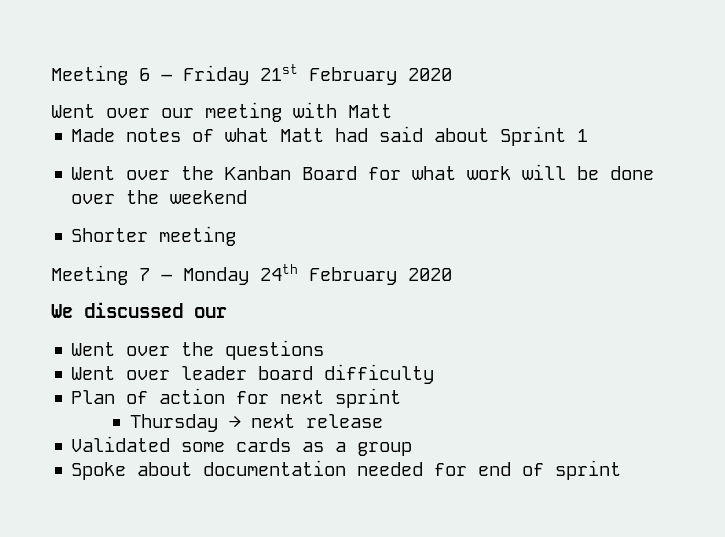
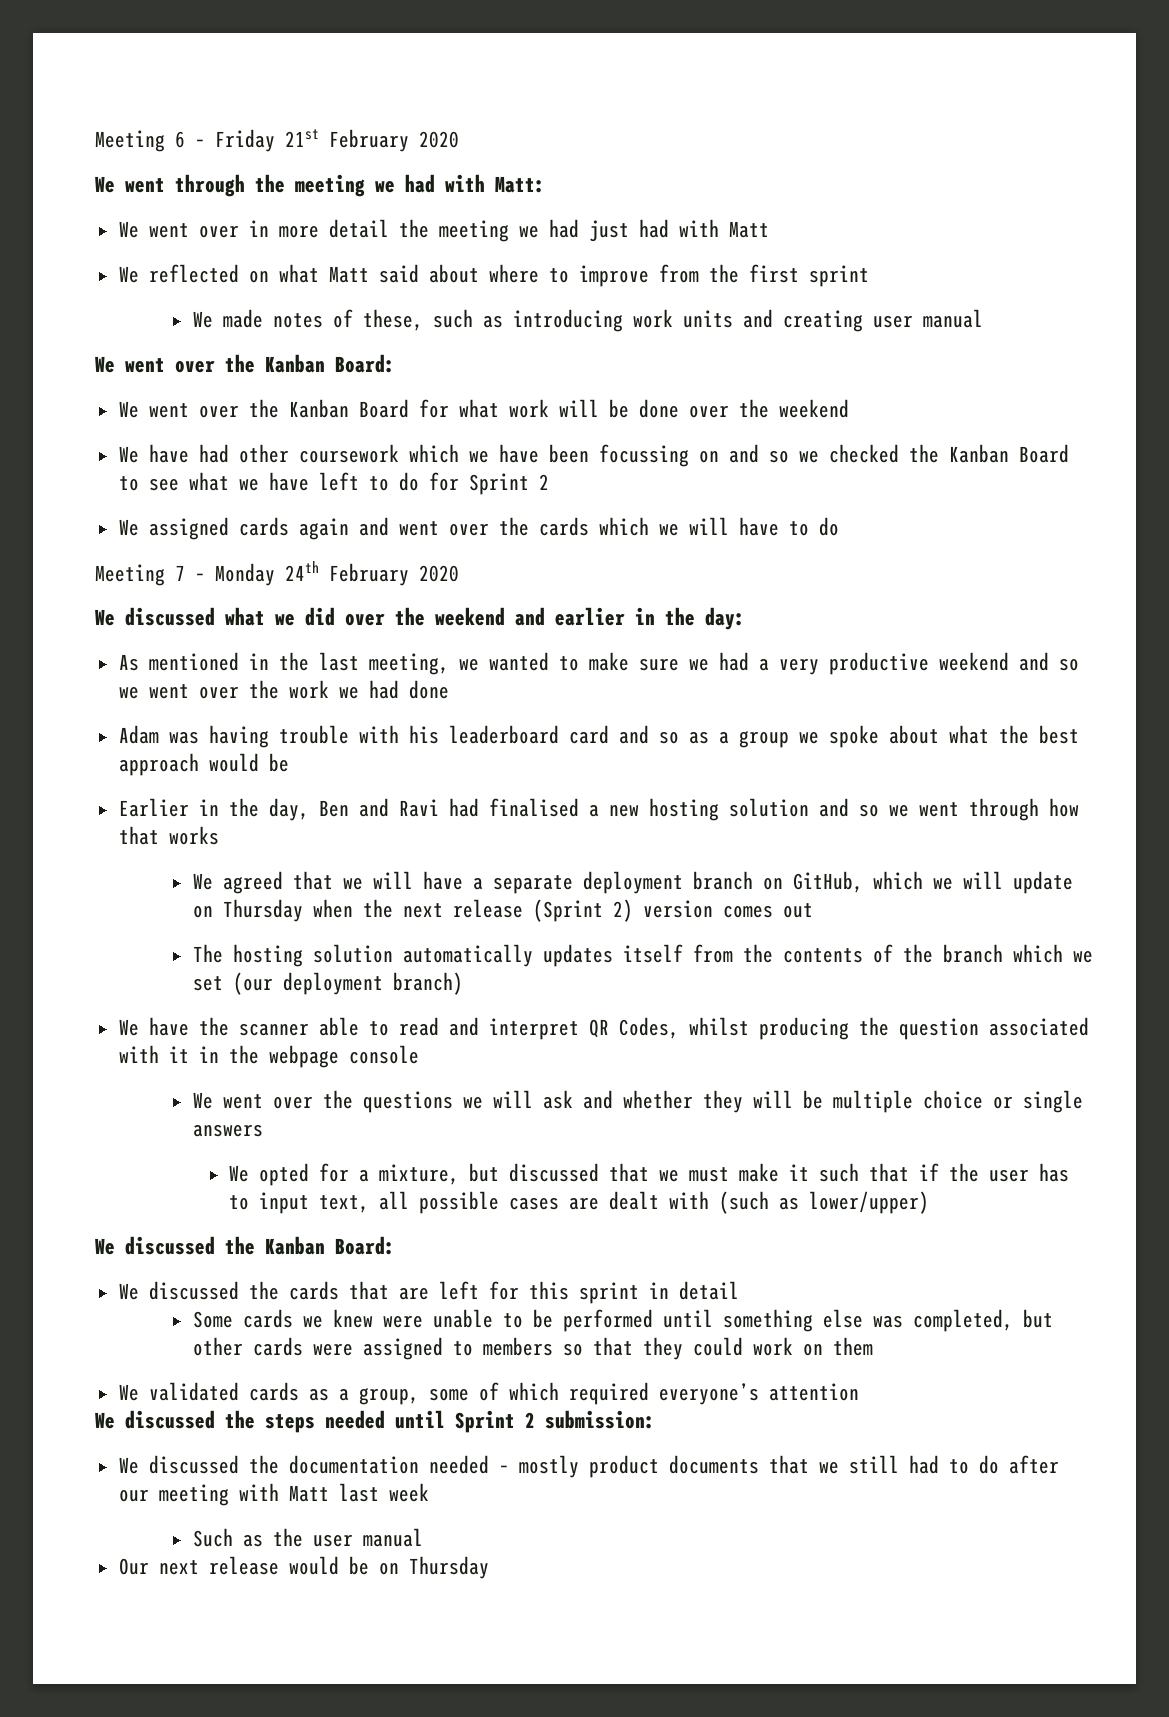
- Went over our meeting with Matt
- Made notes of what Matt had said about Sprint 1
- Went over the Kanban Board for what work will be done over the weekend
+ We went through the meeting we had with Matt:
+ We went over in more detail the meeting we had just had with Matt
+ We reflected on what Matt said about where to improve from the first sprint
+ We made notes of these, such as introducing work units and creating user manual
+ We went over the Kanban Board:
+ We went over the Kanban Board for what work will be done over the weekend
- Shorter meeting
+ We have had other coursework which we have been focussing on and so we checked the Kanban Board to see what we have left to do for Sprint 2
+ We assigned cards again and went over the cards which we will have to do
- We discussed our
- Went over the questions
- Went over leader board difficulty
- Plan of action for next sprint
- Thursday → next release
- Validated some cards as a group
- Spoke about documentation needed for end of sprint
+ We discussed what we did over the weekend and earlier in the day:
+ As mentioned in the last meeting, we wanted to make sure we had a very productive weekend and so we went over the work we had done
+ Adam was having trouble with his leaderboard card and so as a group we spoke about what the best approach would be
+ Earlier in the day, Ben and Ravi had finalised a new hosting solution and so we went through how that works
+ We agreed that we will have a separate deployment branch on GitHub, which we will update on Thursday when the next release (Sprint 2) version comes out
+ The hosting solution automatically updates itself from the contents of the branch which we set (our deployment branch)
+ We have the scanner able to read and interpret QR Codes, whilst producing the question associated with it in the webpage console
+ We went over the questions we will ask and whether they will be multiple choice or single answers
+ We opted for a mixture, but discussed that we must make it such that if the user has to input text, all possible cases are dealt with (such as lower/upper)
+ We discussed the Kanban Board:
+ We discussed the cards that are left for this sprint in detail
+ Some cards we knew were unable to be performed until something else was completed, but other cards were assigned to members so that they could work on them
+ We validated cards as a group, some of which required everyone’s attention
+ We discussed the steps needed until Sprint 2 submission:
+ We discussed the documentation needed – mostly product documents that we still had to do after our meeting with Matt last week
+ Such as the user manual
+ Our next release would be on Thursday

